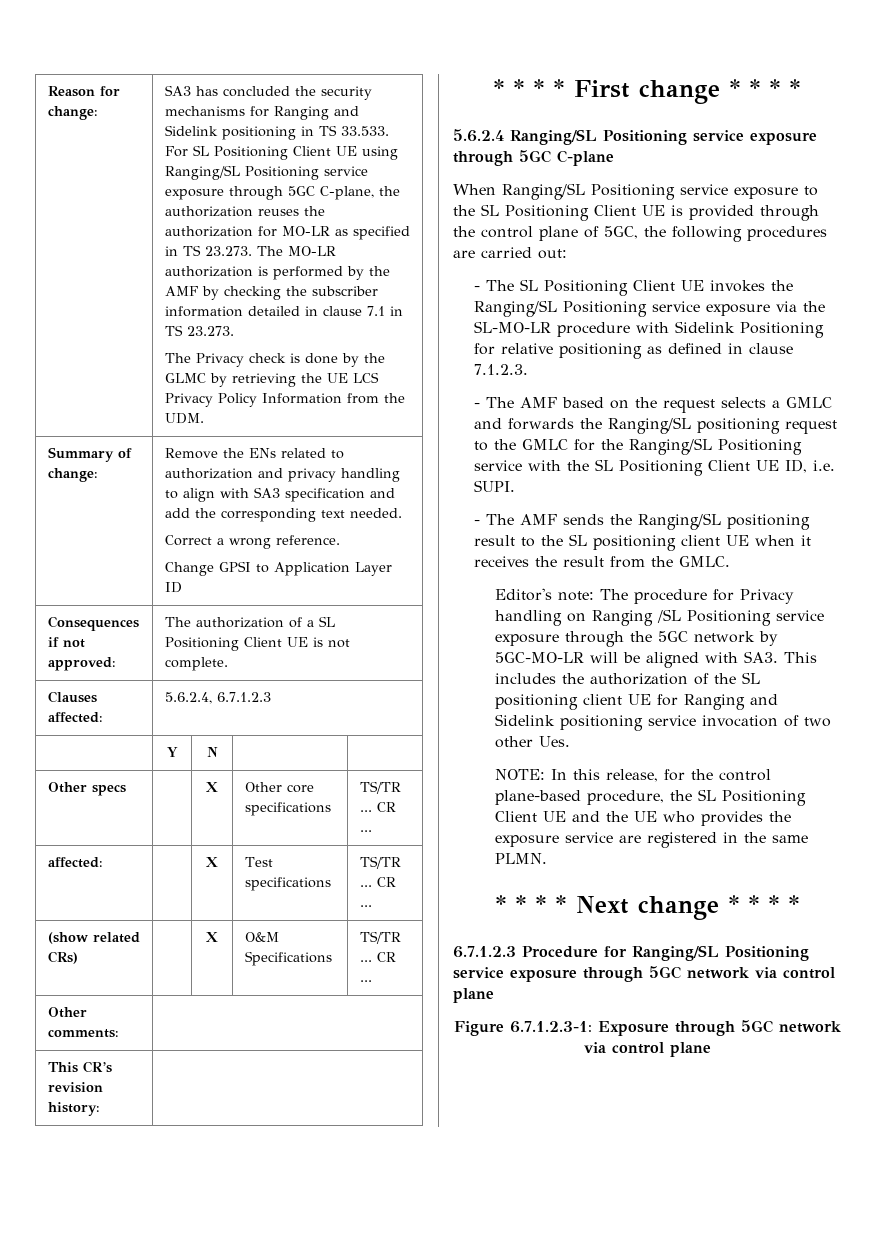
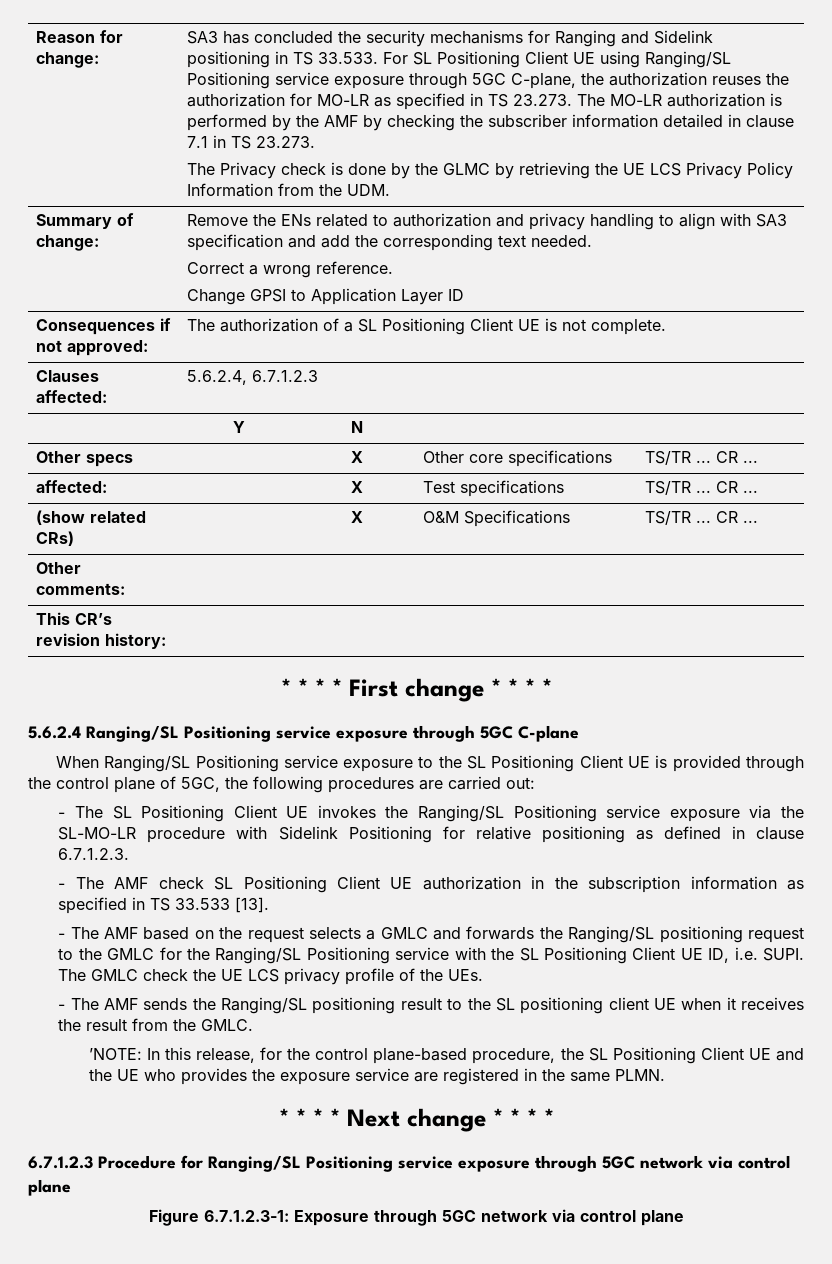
- - The SL Positioning Client UE invokes the Ranging/SL Positioning service exposure via the SL-MO-LR procedure with Sidelink Positioning for relative positioning as defined in clause 7.1.2.3.
+ - The SL Positioning Client UE invokes the Ranging/SL Positioning service exposure via the SL-MO-LR procedure with Sidelink Positioning for relative positioning as defined in clause 6.7.1.2.3.
+ - The AMF check SL Positioning Client UE authorization in the subscription information as specified in TS 33.533 [13].
+ The GMLC check the UE LCS privacy profile of the UEs.
- Editor's note: The procedure for Privacy handling on Ranging /SL Positioning service exposure through the 5GC network by 5GC-MO-LR will be aligned with SA3. This includes the authorization of the SL positioning client UE for Ranging and Sidelink positioning service invocation of two other Ues.
- NOTE: In this release, for the control plane-based procedure, the SL Positioning Client UE and the UE who provides the exposure service are registered in the same PLMN.
+ ’NOTE: In this release, for the control plane-based procedure, the SL Positioning Client UE and the UE who provides the exposure service are registered in the same PLMN.

